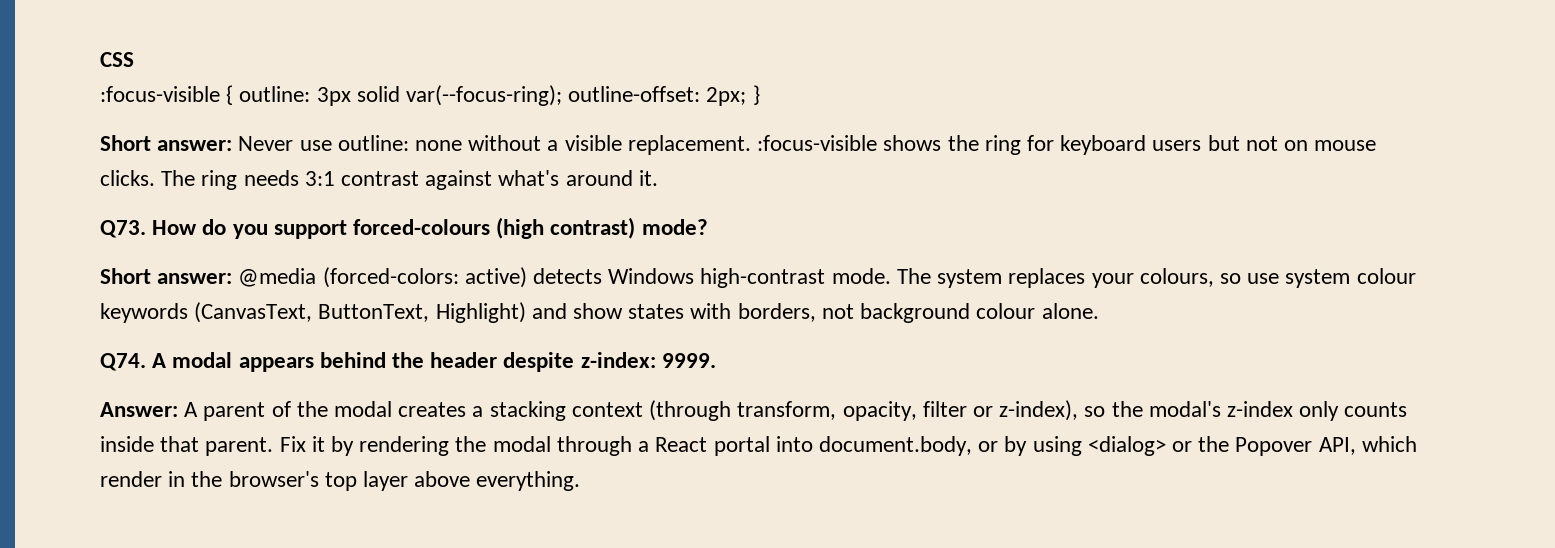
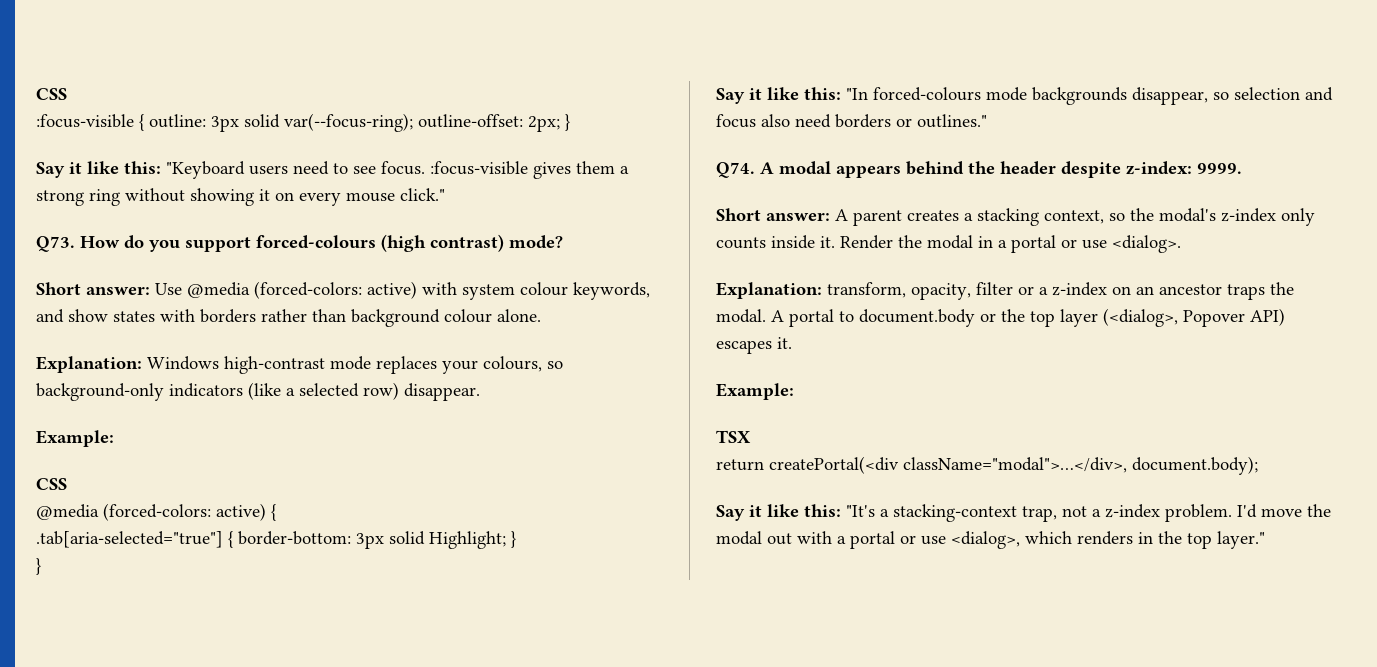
- Short answer: Never use outline: none without a visible replacement. :focus-visible shows the ring for keyboard users but not on mouse clicks. The ring needs 3:1 contrast against what's around it.
+ Say it like this: "Keyboard users need to see focus. :focus-visible gives them a strong ring without showing it on every mouse click."
- Short answer: @media (forced-colors: active) detects Windows high-contrast mode. The system replaces your colours, so use system colour keywords (CanvasText, ButtonText, Highlight) and show states with borders, not background colour alone.
+ Short answer: Use @media (forced-colors: active) with system colour keywords, and show states with borders rather than background colour alone.
+ Explanation: Windows high-contrast mode replaces your colours, so background-only indicators (like a selected row) disappear.
+ Example:
+ CSS
+ @media (forced-colors: active) {
+ .tab[aria-selected="true"] { border-bottom: 3px solid Highlight; }
+ }
+ Say it like this: "In forced-colours mode backgrounds disappear, so selection and focus also need borders or outlines."
- Answer: A parent of the modal creates a stacking context (through transform, opacity, filter or z-index), so the modal's z-index only counts inside that parent. Fix it by rendering the modal through a React portal into document.body, or by using <dialog> or the Popover API, which render in the browser's top layer above everything.
+ Short answer: A parent creates a stacking context, so the modal's z-index only counts inside it. Render the modal in a portal or use <dialog>.
+ Explanation: transform, opacity, filter or a z-index on an ancestor traps the modal. A portal to document.body or the top layer (<dialog>, Popover API) escapes it.
+ Example:
+ TSX
+ return createPortal(<div className="modal">…</div>, document.body);
+ Say it like this: "It's a stacking-context trap, not a z-index problem. I'd move the modal out with a portal or use <dialog>, which renders in the top layer."

